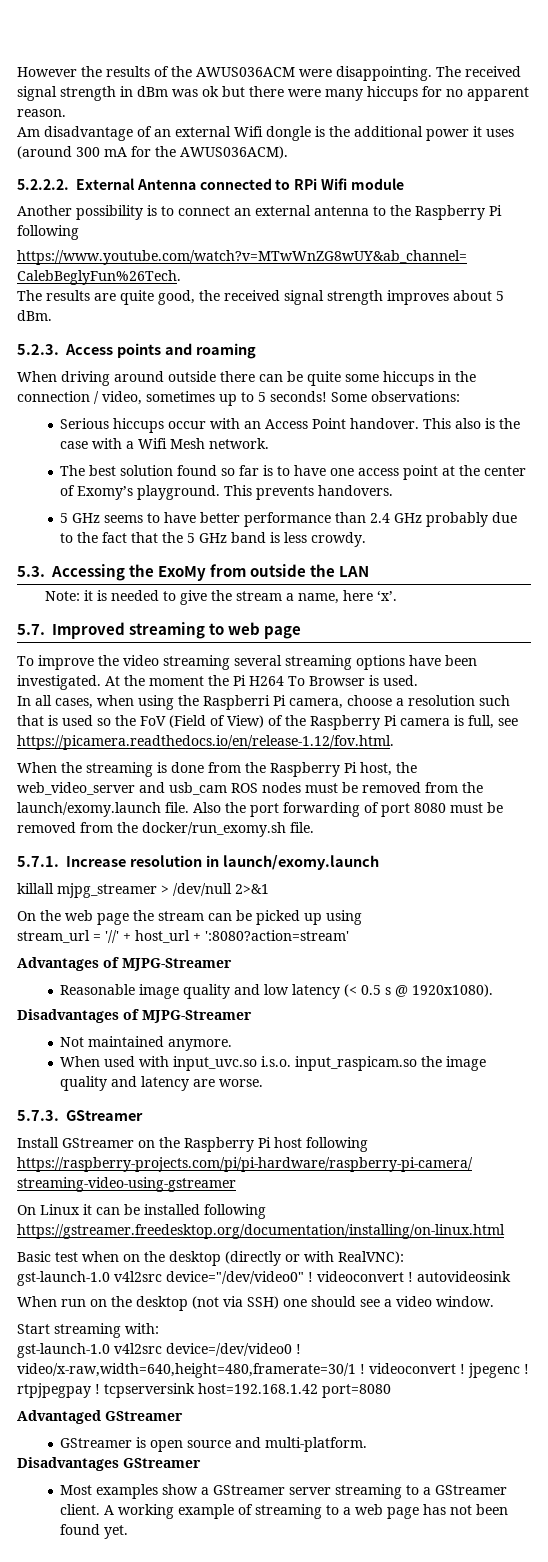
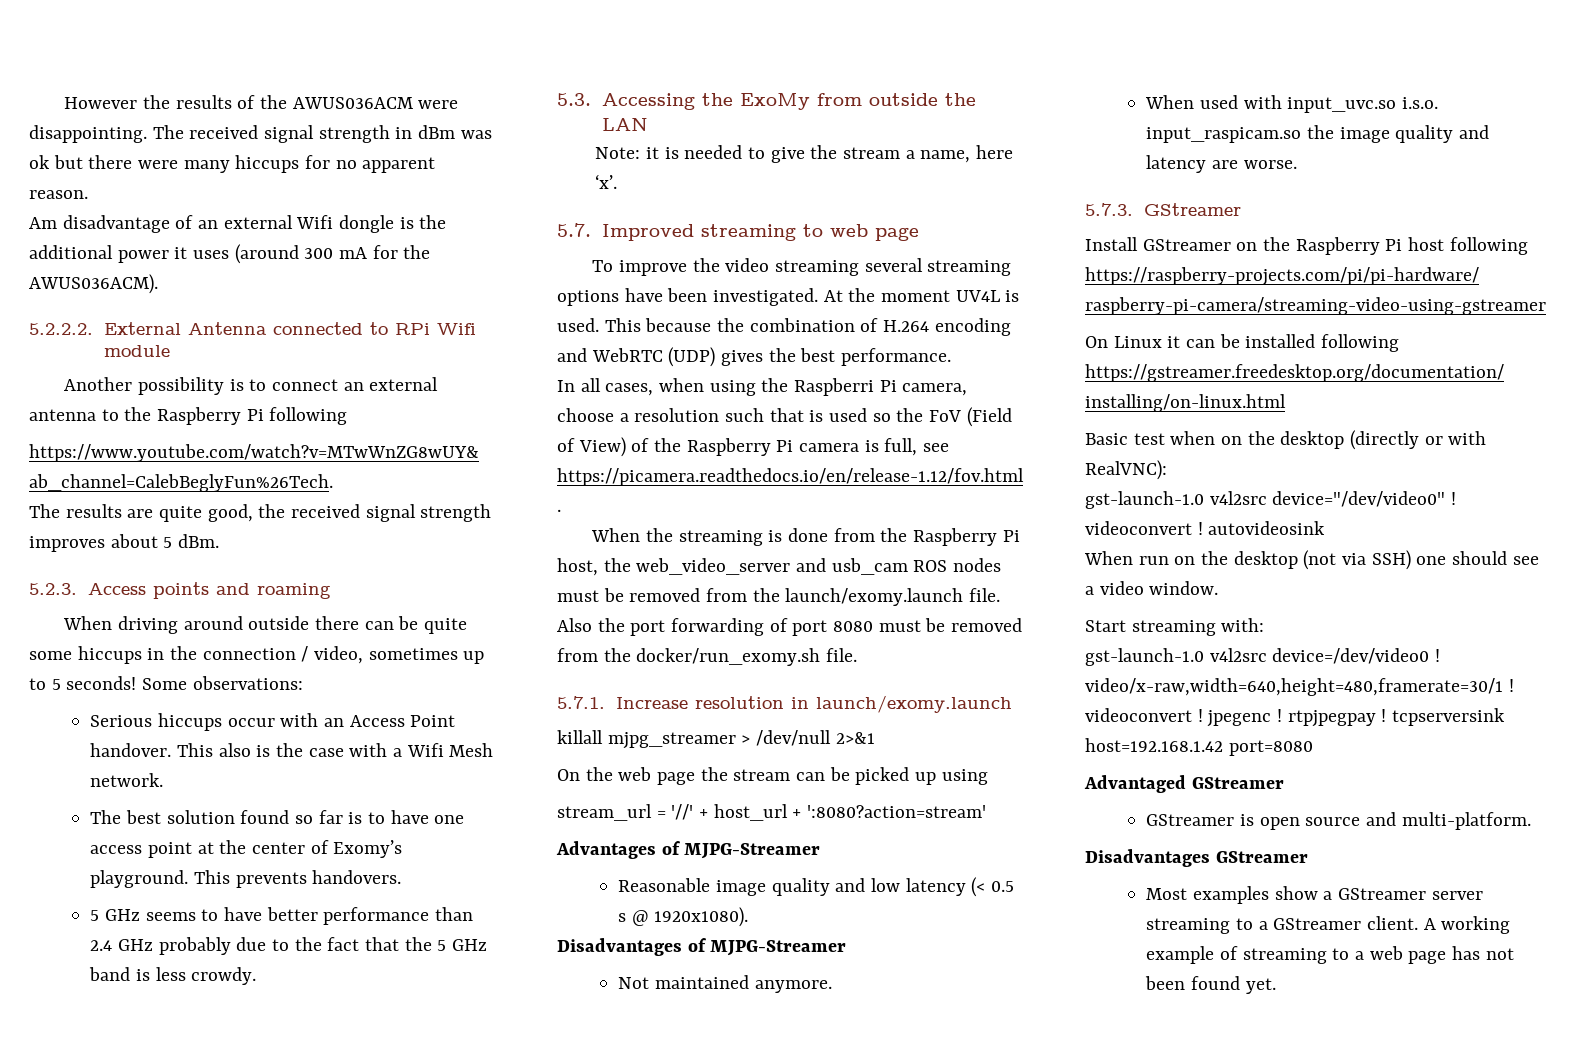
- At the moment the Pi H264 To Browser is used.
+ At the moment UV4L is used. This because the combination of H.264 encoding and WebRTC (UDP) gives the best performance.

